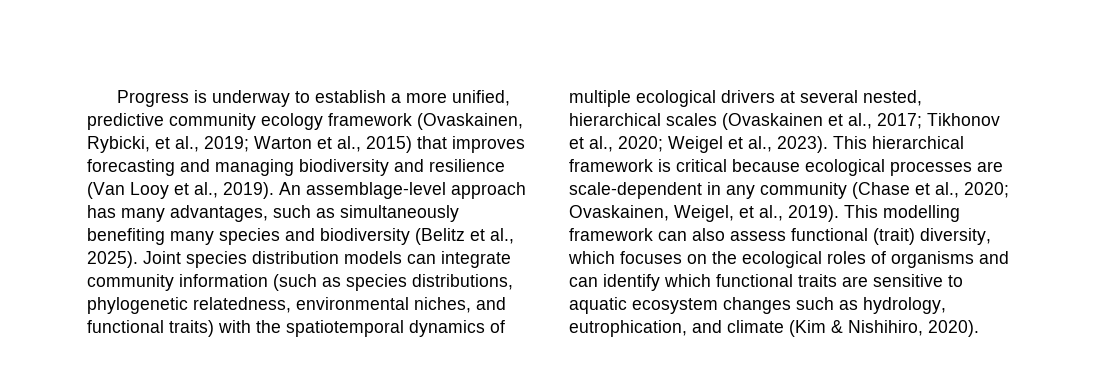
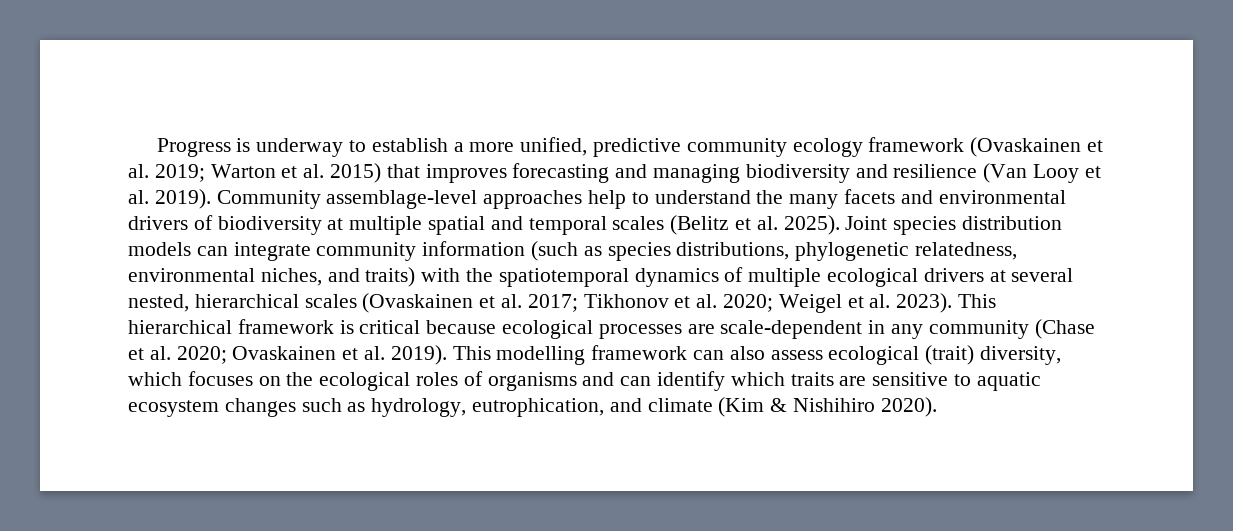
- Progress is underway to establish a more unified, predictive community ecology framework (Ovaskainen, Rybicki, et al., 2019; Warton et al., 2015) that improves forecasting and managing biodiversity and resilience (Van Looy et al., 2019). An assemblage-level approach has many advantages, such as simultaneously benefiting many species and biodiversity (Belitz et al., 2025).
+ Progress is underway to establish a more unified, predictive community ecology framework (Ovaskainen et al. 2019; Warton et al. 2015) that improves forecasting and managing biodiversity and resilience (Van Looy et al. 2019). Community assemblage-level approaches help to understand the many facets and environmental drivers of biodiversity at multiple spatial and temporal scales (Belitz et al. 2025).
- Joint species distribution models can integrate community information (such as species distributions, phylogenetic relatedness, environmental niches, and functional traits) with the spatiotemporal dynamics of multiple ecological drivers at several nested, hierarchical scales (Ovaskainen et al., 2017; Tikhonov et al., 2020; Weigel et al., 2023).
+ Joint species distribution models can integrate community information (such as species distributions, phylogenetic relatedness, environmental niches, and traits) with the spatiotemporal dynamics of multiple ecological drivers at several nested, hierarchical scales (Ovaskainen et al. 2017; Tikhonov et al. 2020; Weigel et al. 2023).
- This hierarchical framework is critical because ecological processes are scale-dependent in any community (Chase et al., 2020; Ovaskainen, Weigel, et al., 2019).
+ This hierarchical framework is critical because ecological processes are scale-dependent in any community (Chase et al. 2020; Ovaskainen et al. 2019).
- This modelling framework can also assess functional (trait) diversity, which focuses on the ecological roles of organisms and can identify which functional traits are sensitive to aquatic ecosystem changes such as hydrology, eutrophication, and climate (Kim & Nishihiro, 2020).
+ This modelling framework can also assess ecological (trait) diversity, which focuses on the ecological roles of organisms and can identify which traits are sensitive to aquatic ecosystem changes such as hydrology, eutrophication, and climate (Kim & Nishihiro 2020).

